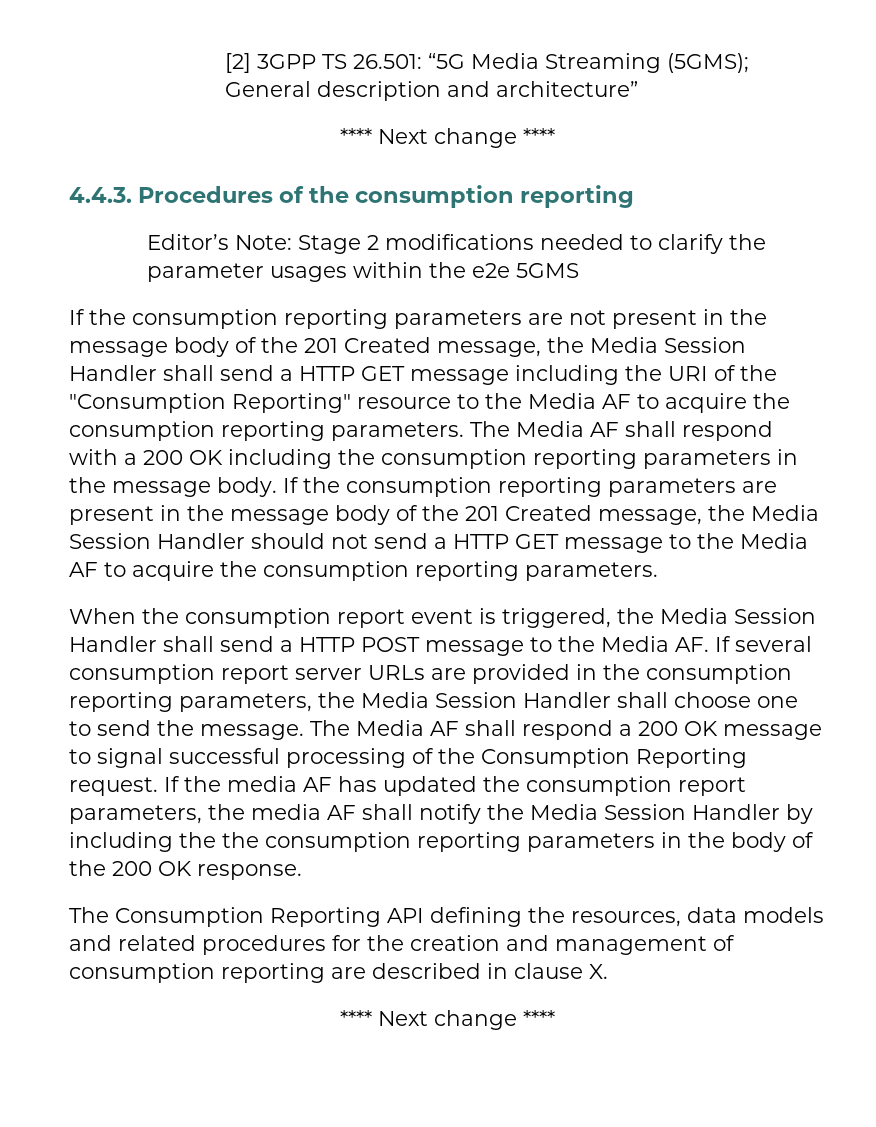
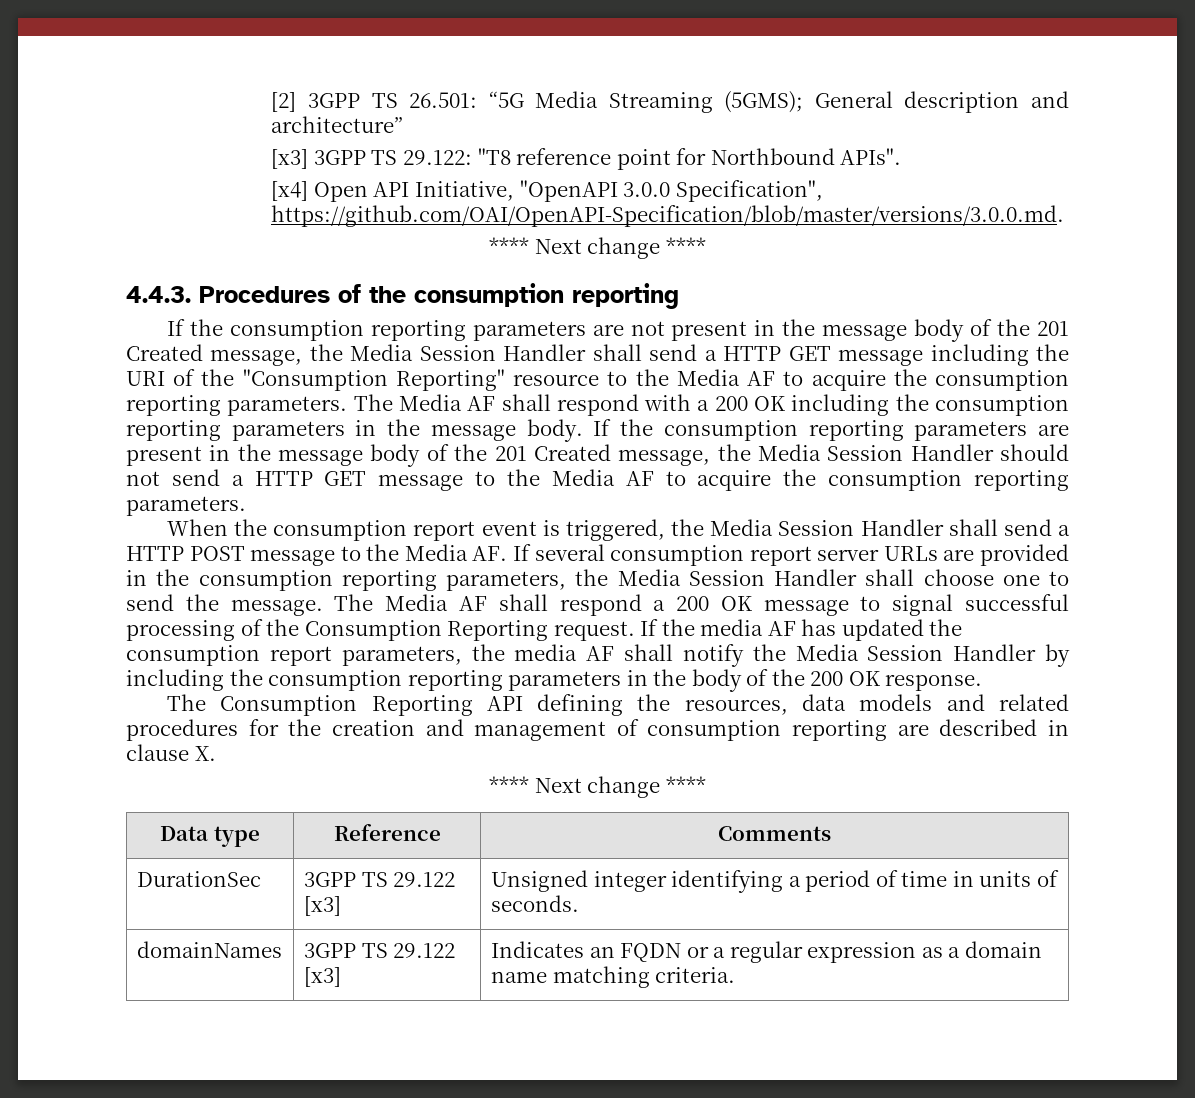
+ [x3] 3GPP TS 29.122: "T8 reference point for Northbound APIs".
+ [x4] Open API Initiative, "OpenAPI 3.0.0 Specification", https://github.com/OAI/OpenAPI-Specification/blob/master/versions/3.0.0.md.
- Editor’s Note: Stage 2 modifications needed to clarify the parameter usages within the e2e 5GMS
- If the media AF has updated the consumption report parameters, the media AF shall notify the Media Session Handler by including the the consumption reporting parameters in the body of the 200 OK response.
+ If the media AF has updated the consumption report parameters, the media AF shall notify the Media Session Handler by including the consumption reporting parameters in the body of the 200 OK response.
+ Data type | Reference | Comments
+ DurationSec | 3GPP TS 29.122 [x3] | Unsigned integer identifying a period of time in units of seconds.
+ domainNames | 3GPP TS 29.122 [x3] | Indicates an FQDN or a regular expression as a domain name matching criteria.

